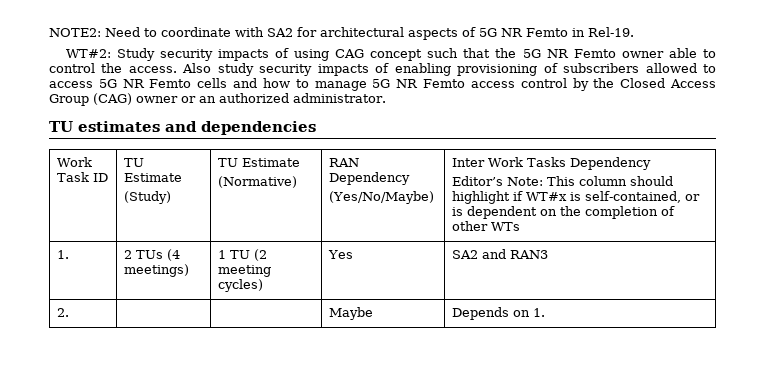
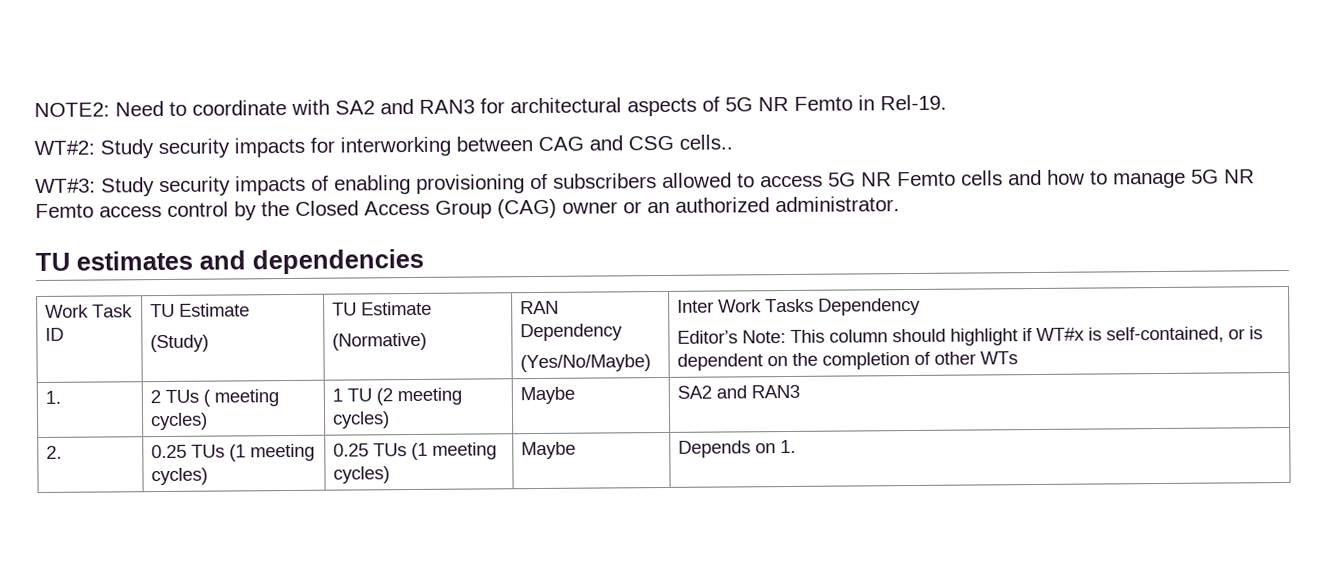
- NOTE2: Need to coordinate with SA2 for architectural aspects of 5G NR Femto in Rel-19.
+ NOTE2: Need to coordinate with SA2 and RAN3 for architectural aspects of 5G NR Femto in Rel-19.
- WT#2: Study security impacts of using CAG concept such that the 5G NR Femto owner able to control the access. Also study security impacts of enabling provisioning of subscribers allowed to access 5G NR Femto cells and how to manage 5G NR Femto access control by the Closed Access Group (CAG) owner or an authorized administrator.
+ WT#2: Study security impacts for interworking between CAG and CSG cells..
+ WT#3: Study security impacts of enabling provisioning of subscribers allowed to access 5G NR Femto cells and how to manage 5G NR Femto access control by the Closed Access Group (CAG) owner or an authorized administrator.
- 1. | 2 TUs (4 meetings) | 1 TU (2 meeting cycles) | Yes | SA2 and RAN3
+ 1. | 2 TUs ( meeting cycles) | 1 TU (2 meeting cycles) | Maybe | SA2 and RAN3
- 2. | | | Maybe | Depends on 1.
+ 2. | 0.25 TUs (1 meeting cycles) | 0.25 TUs (1 meeting cycles) | Maybe | Depends on 1.

